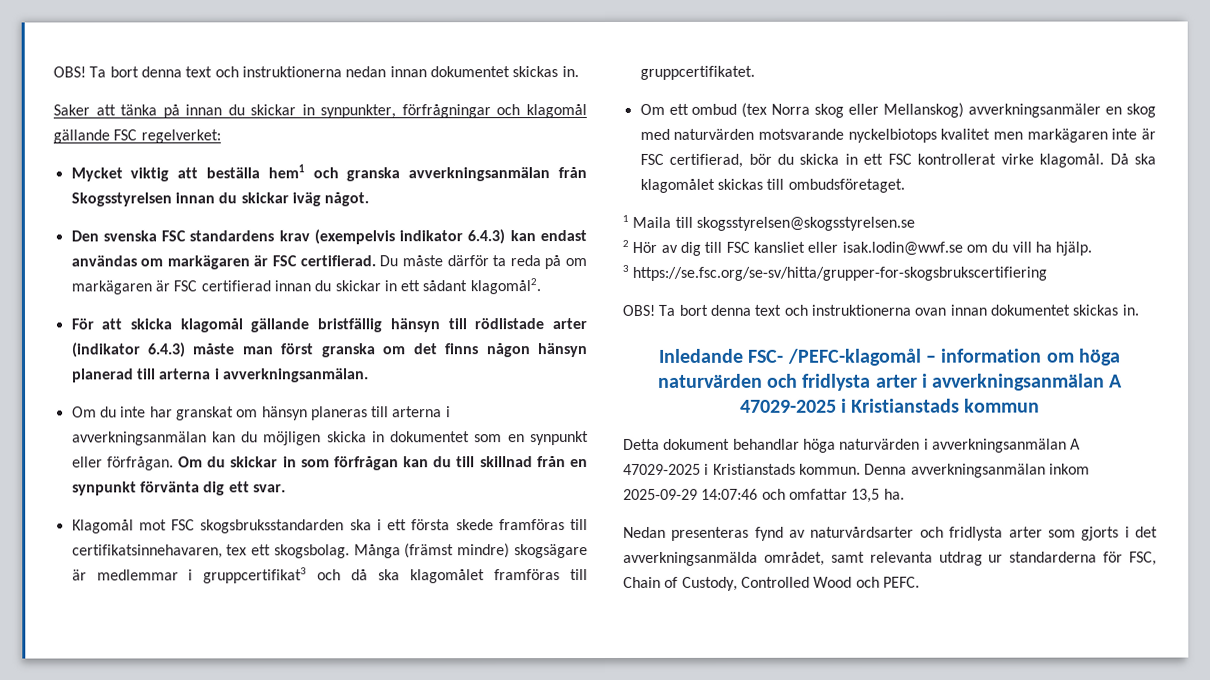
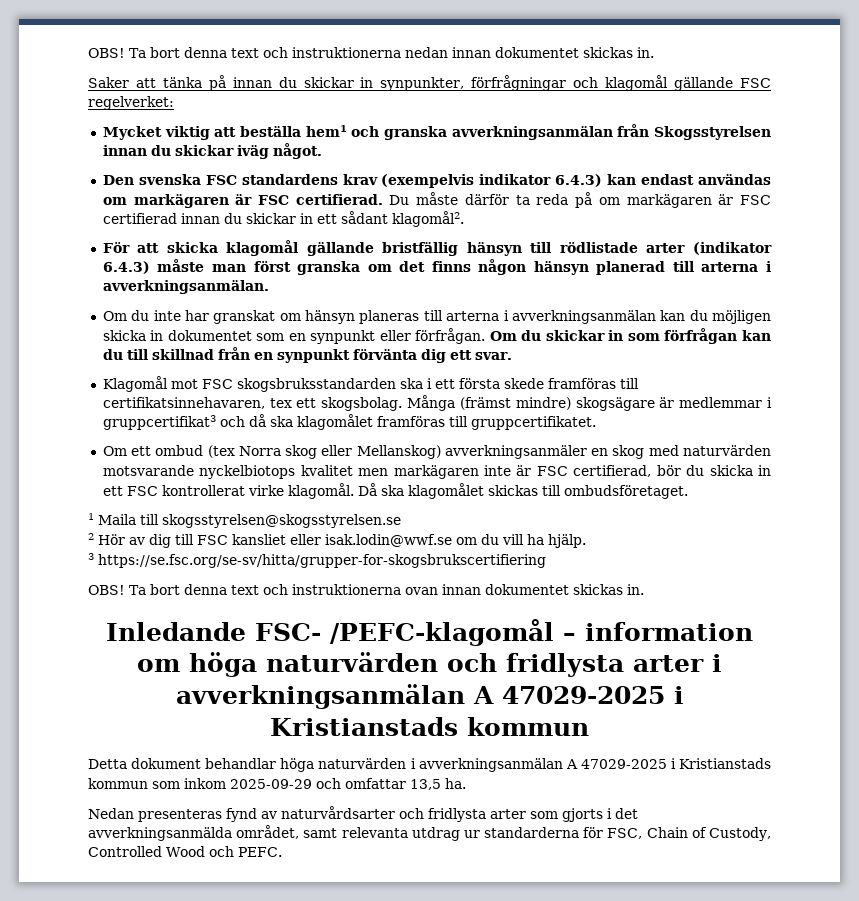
- Detta dokument behandlar höga naturvärden i avverkningsanmälan A 47029-2025 i Kristianstads kommun. Denna avverkningsanmälan inkom 2025-09-29 14:07:46 och omfattar 13,5 ha.
+ Detta dokument behandlar höga naturvärden i avverkningsanmälan A 47029-2025 i Kristianstads kommun som inkom 2025-09-29 och omfattar 13,5 ha.

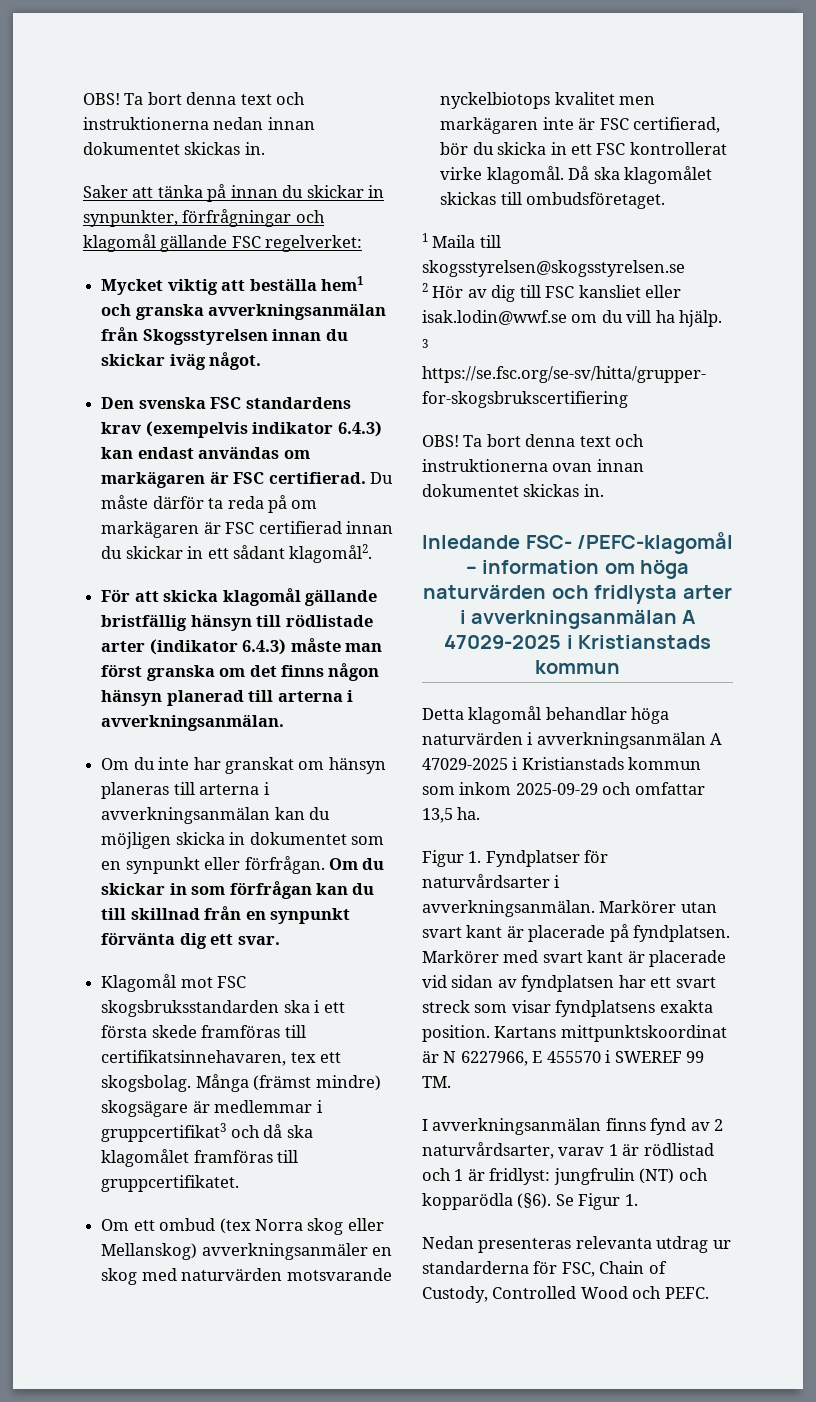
- Detta dokument behandlar höga naturvärden i avverkningsanmälan A 47029-2025 i Kristianstads kommun som inkom 2025-09-29 och omfattar 13,5 ha.
+ Detta klagomål behandlar höga naturvärden i avverkningsanmälan A 47029-2025 i Kristianstads kommun som inkom 2025-09-29 och omfattar 13,5 ha.
- Nedan presenteras fynd av naturvårdsarter och fridlysta arter som gjorts i det avverkningsanmälda området, samt relevanta utdrag ur standarderna för FSC, Chain of Custody, Controlled Wood och PEFC.
+ Figur 1. Fyndplatser för naturvårdsarter i avverkningsanmälan. Markörer utan svart kant är placerade på fyndplatsen. Markörer med svart kant är placerade vid sidan av fyndplatsen har ett svart streck som visar fyndplatsens exakta position. Kartans mittpunktskoordinat är N 6227966, E 455570 i SWEREF 99 TM.
+ I avverkningsanmälan finns fynd av 2 naturvårdsarter, varav 1 är rödlistad och 1 är fridlyst: jungfrulin (NT) och kopparödla (§6). Se Figur 1.
+ Nedan presenteras relevanta utdrag ur standarderna för FSC, Chain of Custody, Controlled Wood och PEFC.

